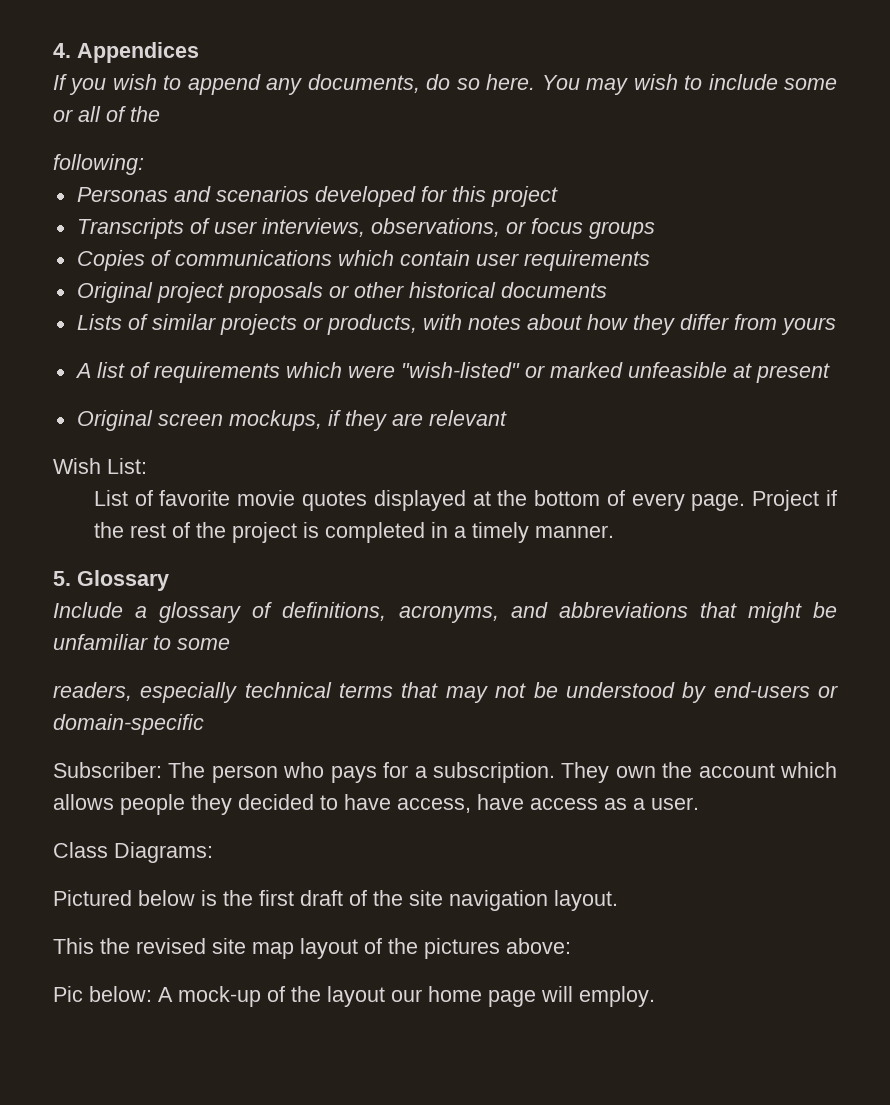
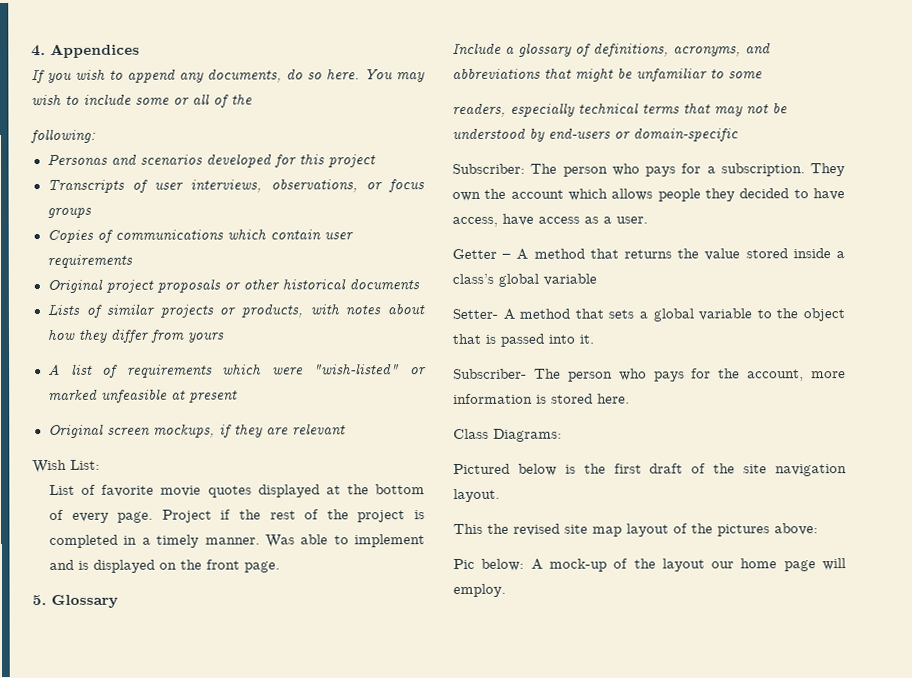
+ Was able to implement and is displayed on the front page.
+ Getter – A method that returns the value stored inside a class’s global variable
+ Setter- A method that sets a global variable to the object that is passed into it.
+ Subscriber- The person who pays for the account, more information is stored here.

